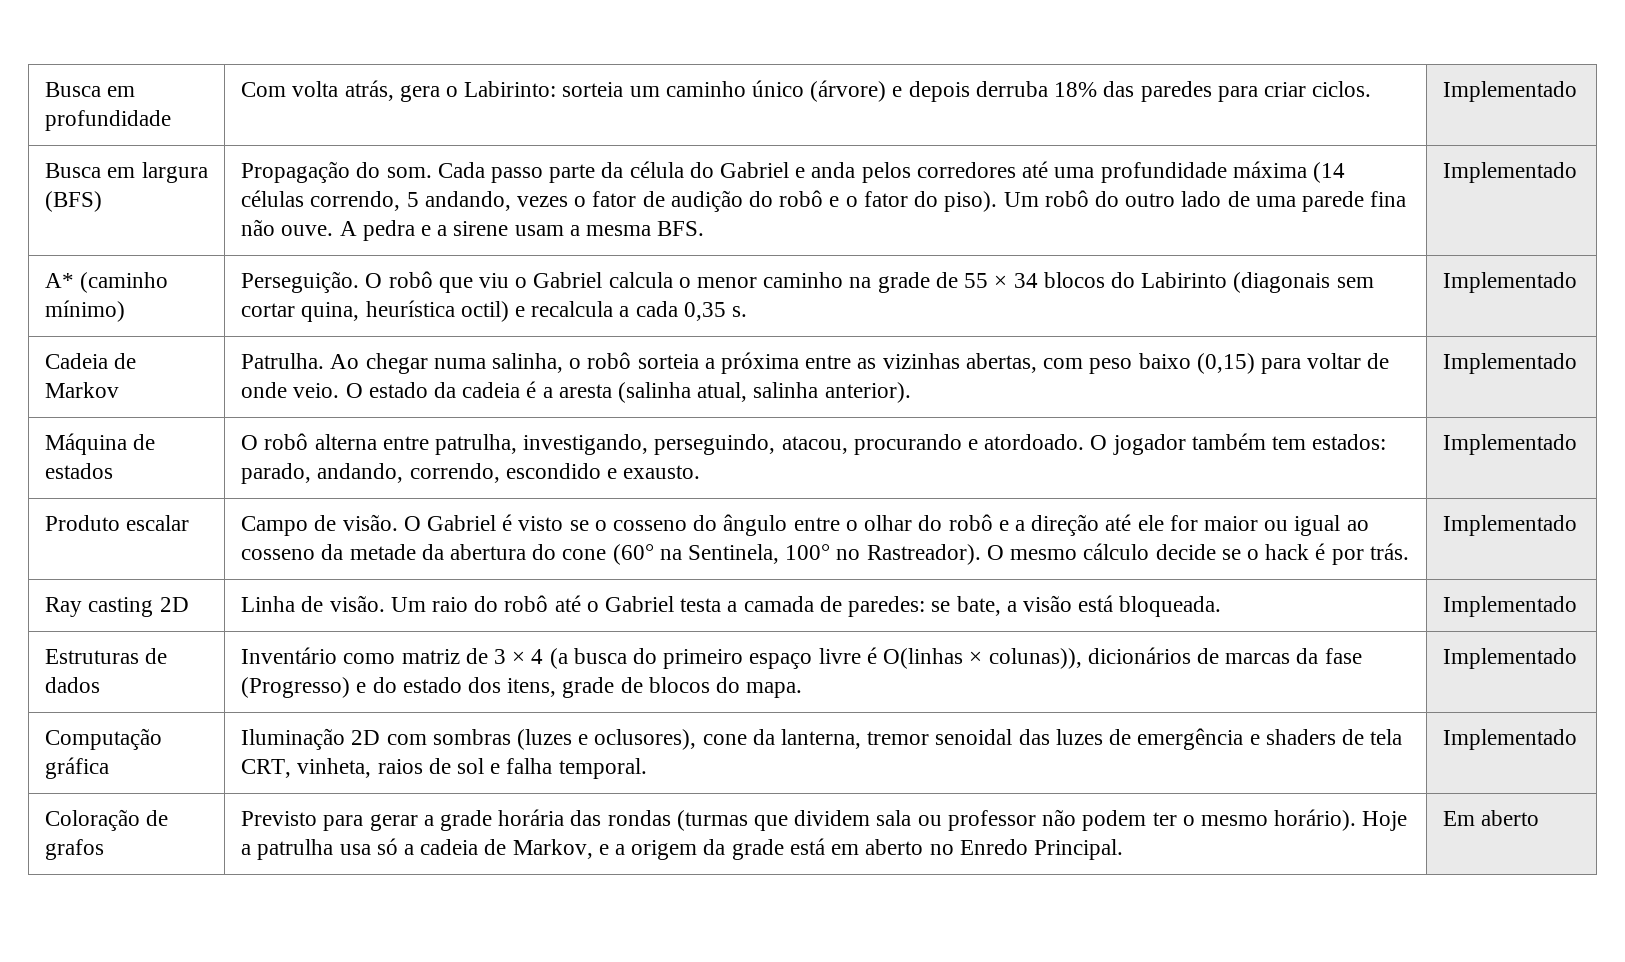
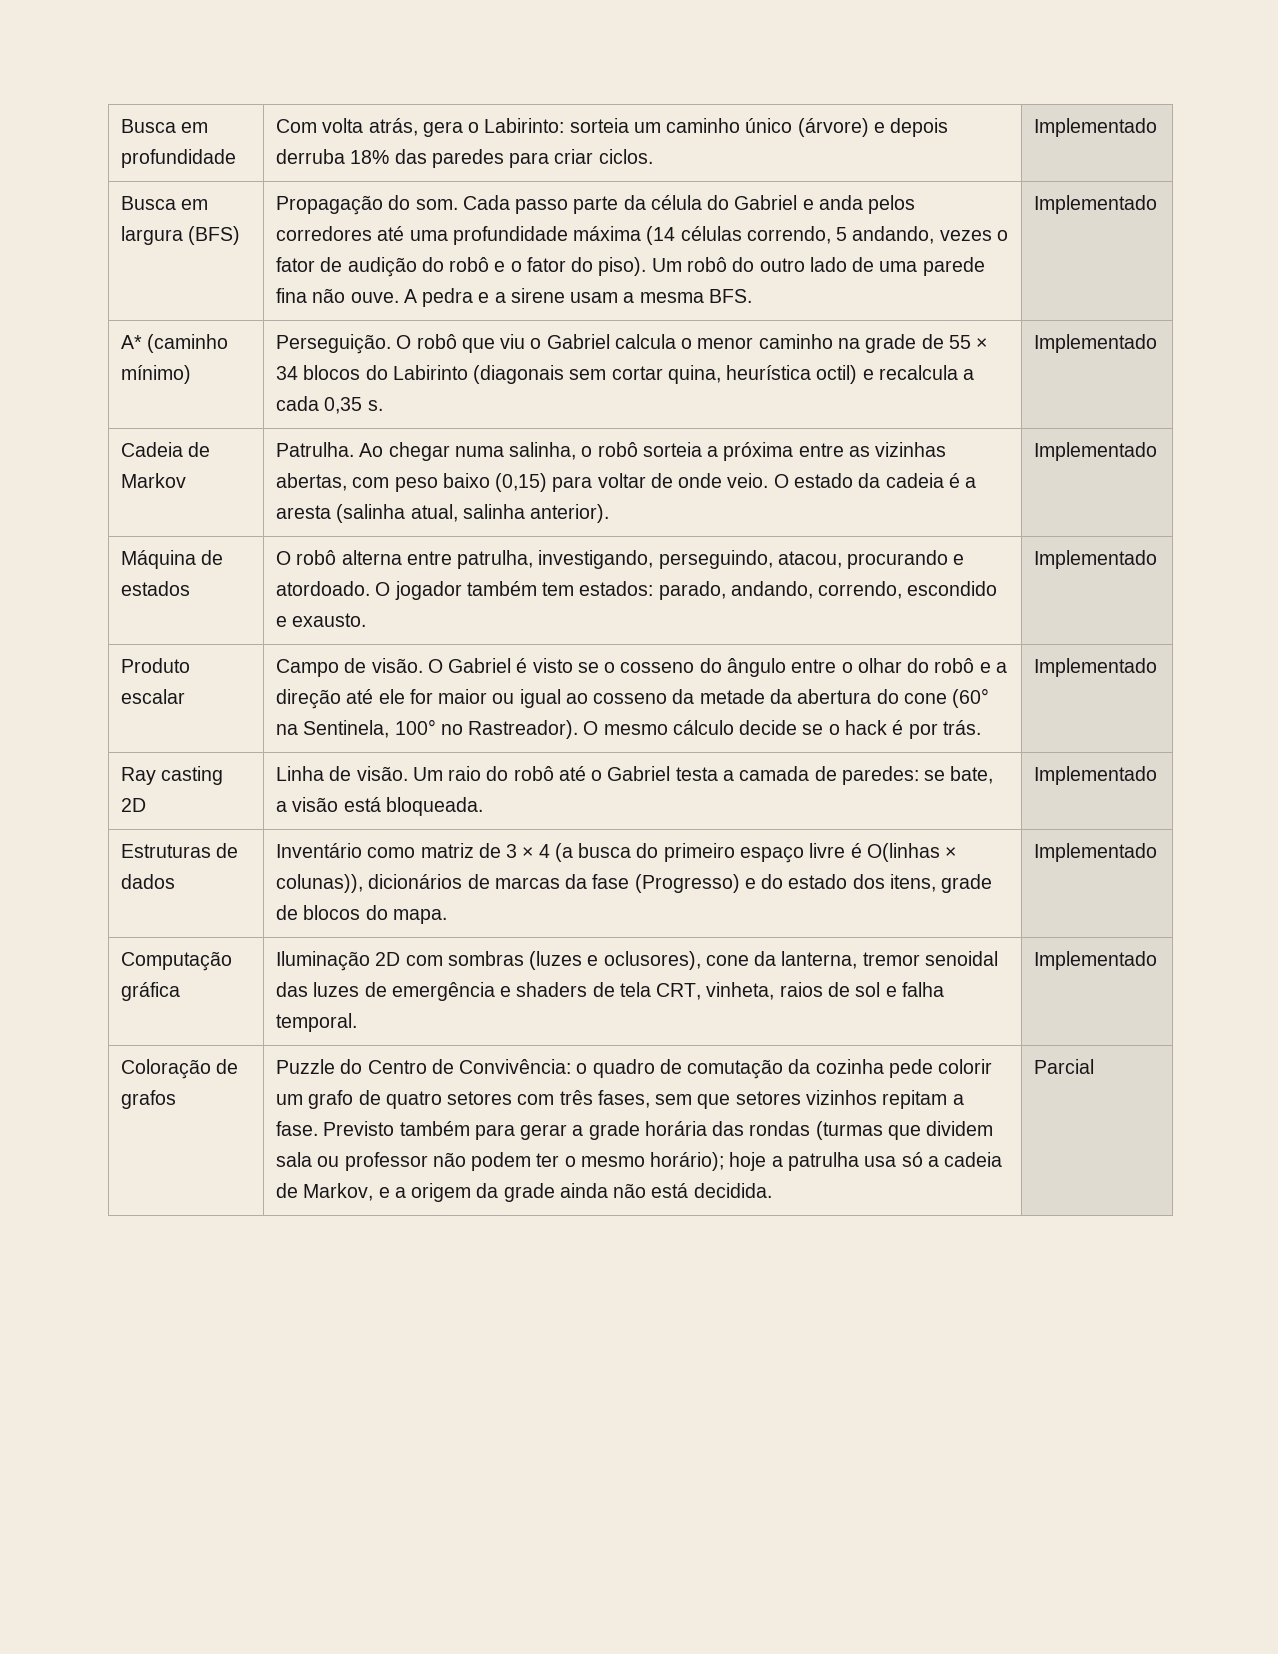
- Previsto para gerar a grade horária das rondas (turmas que dividem sala ou professor não podem ter o mesmo horário). Hoje a patrulha usa só a cadeia de Markov, e a origem da grade está em aberto no Enredo Principal. | Em aberto
+ Puzzle do Centro de Convivência: o quadro de comutação da cozinha pede colorir um grafo de quatro setores com três fases, sem que setores vizinhos repitam a fase. Previsto também para gerar a grade horária das rondas (turmas que dividem sala ou professor não podem ter o mesmo horário); hoje a patrulha usa só a cadeia de Markov, e a origem da grade ainda não está decidida. | Parcial

